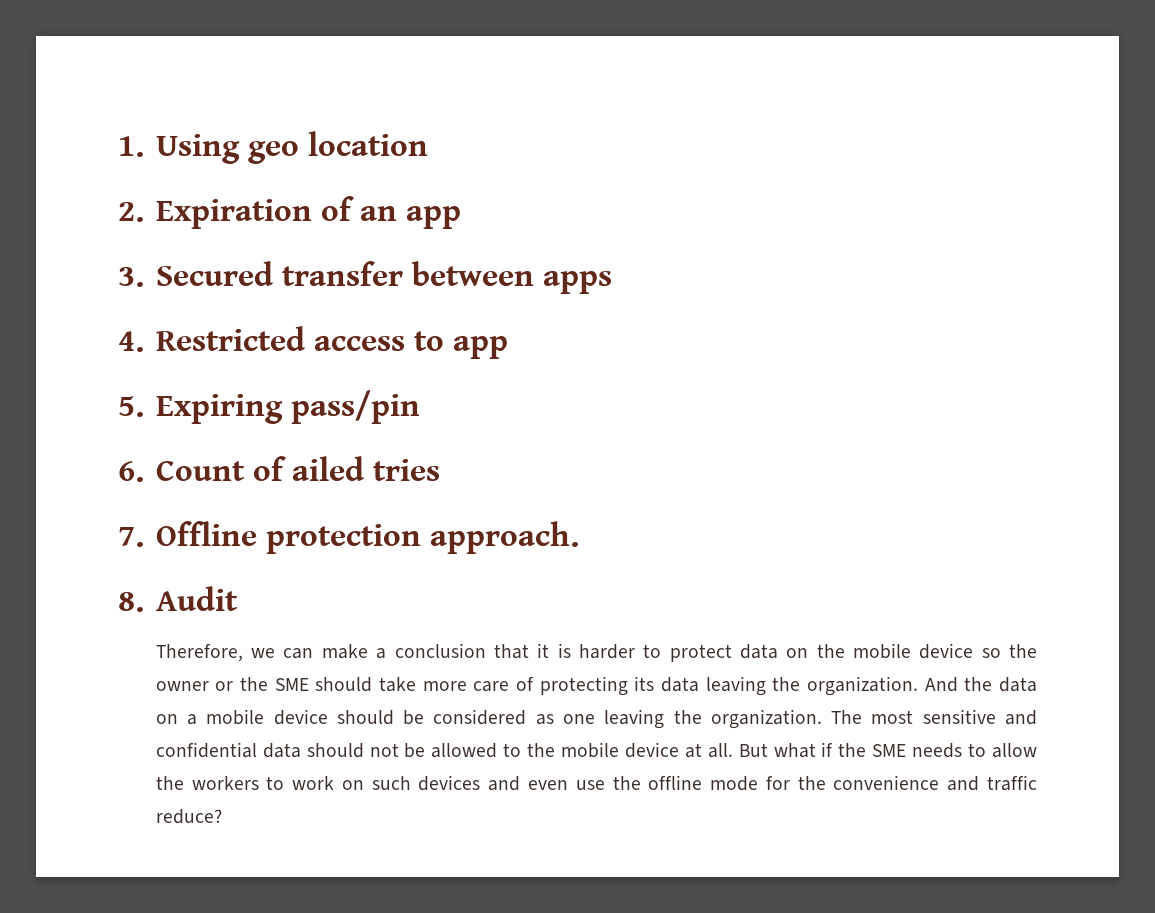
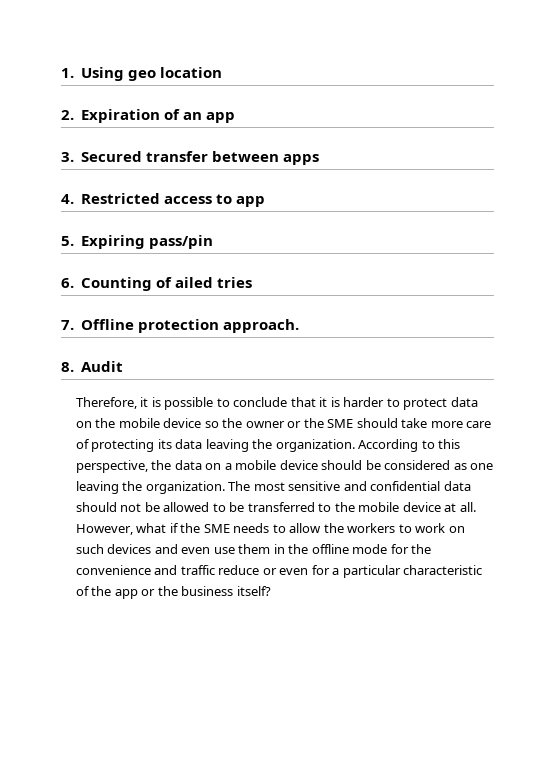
- 6. Count of ailed tries
+ 6. Counting of ailed tries
- Therefore, we can make a conclusion that it is harder to protect data on the mobile device so the owner or the SME should take more care of protecting its data leaving the organization.
+ Therefore, it is possible to conclude that it is harder to protect data on the mobile device so the owner or the SME should take more care of protecting its data leaving the organization.
- And the data on a mobile device should be considered as one leaving the organization.
+ According to this perspective, the data on a mobile device should be considered as one leaving the organization.
- The most sensitive and confidential data should not be allowed to the mobile device at all.
+ The most sensitive and confidential data should not be allowed to be transferred to the mobile device at all.
- But what if the SME needs to allow the workers to work on such devices and even use the offline mode for the convenience and traffic reduce?
+ However, what if the SME needs to allow the workers to work on such devices and even use them in the offline mode for the convenience and traffic reduce or even for a particular characteristic of the app or the business itself?

